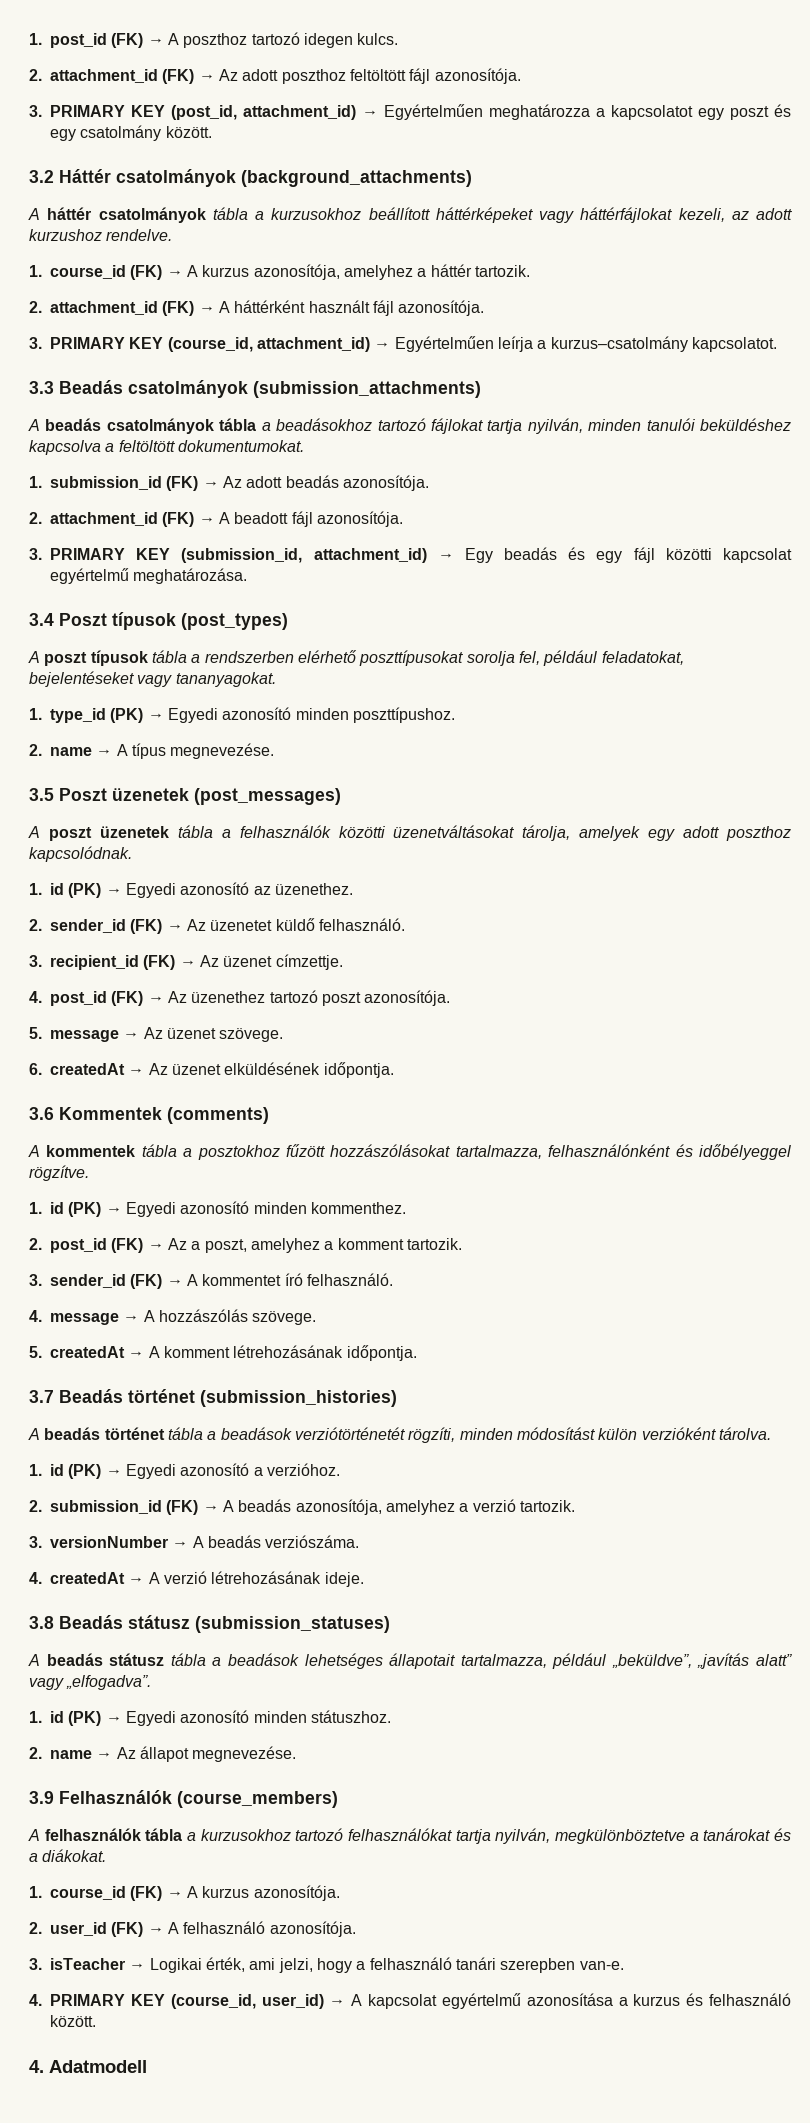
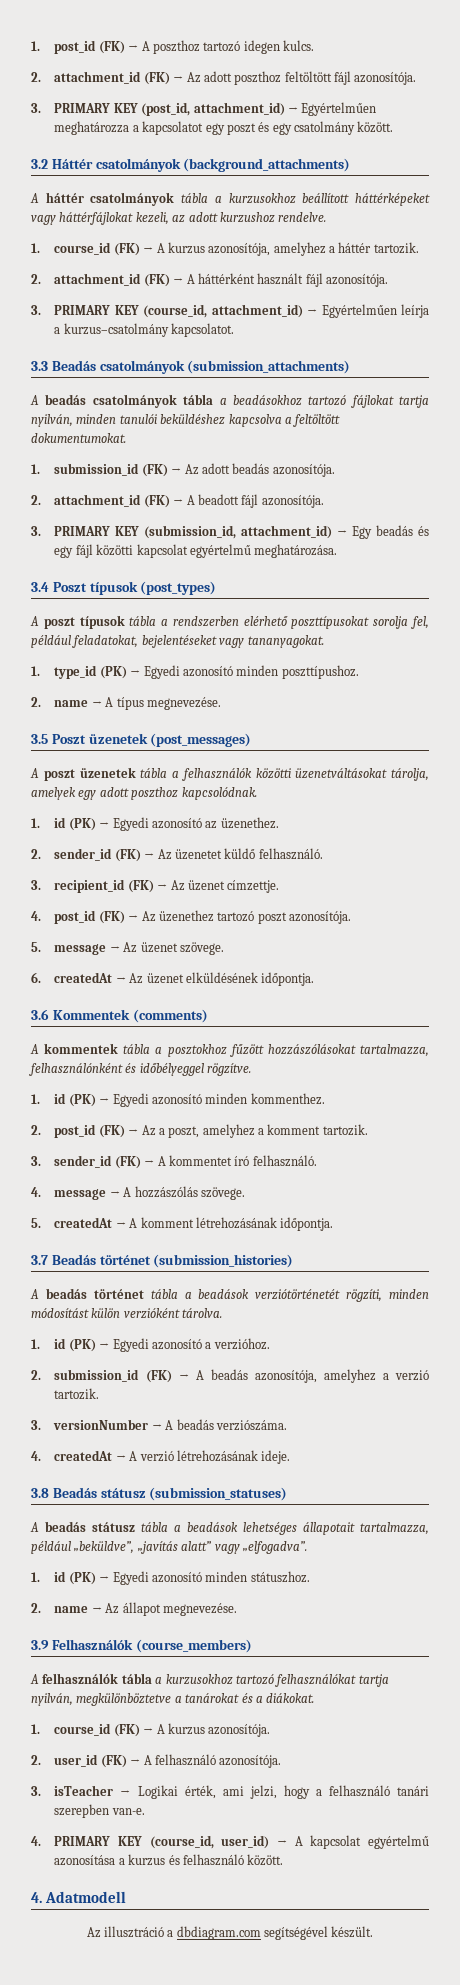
+ Az illusztráció a dbdiagram.com segítségével készült.

